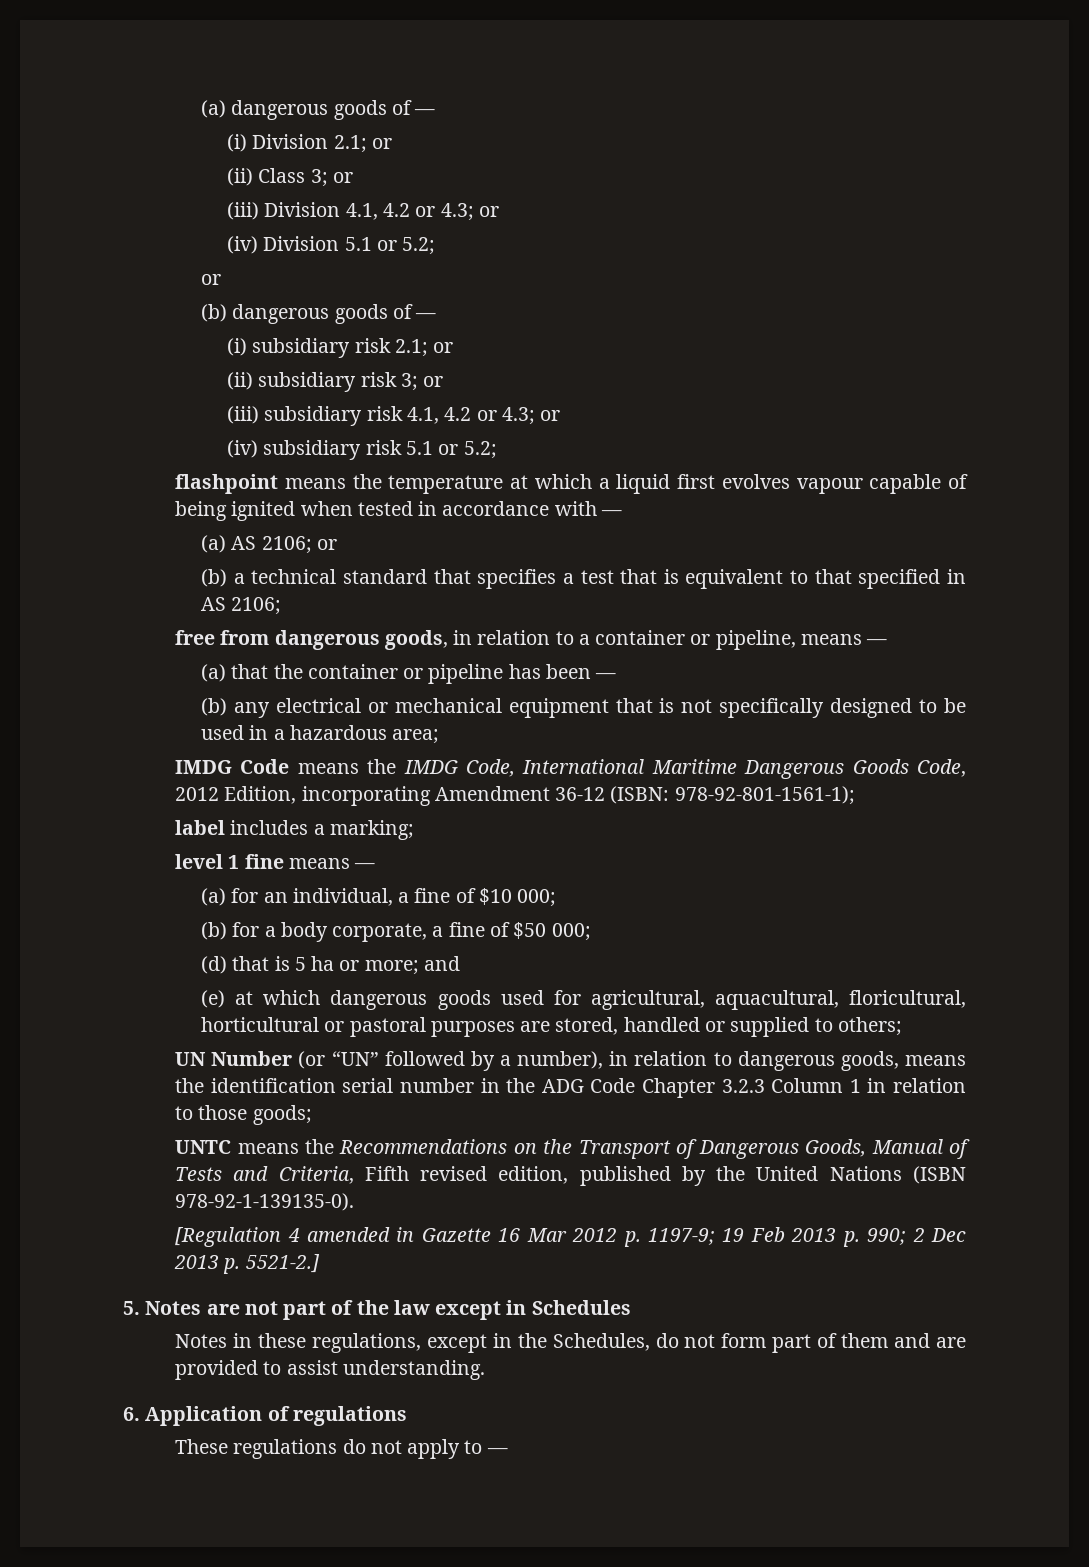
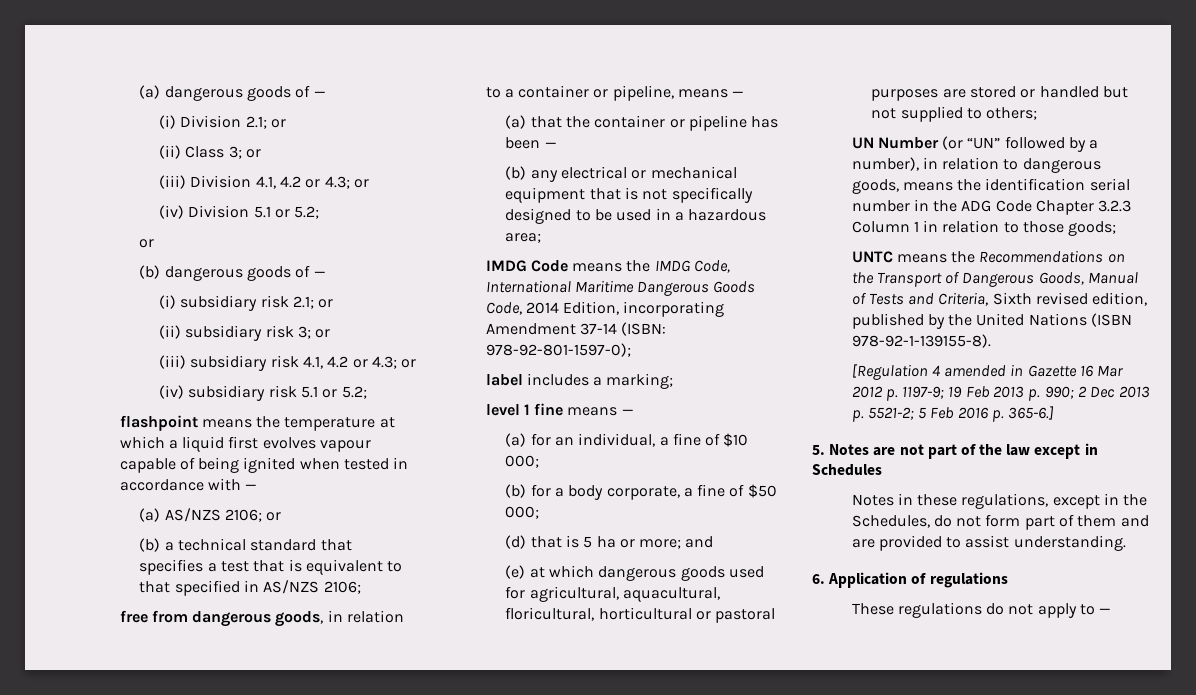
- (a) AS 2106; or
+ (a) AS/NZS 2106; or
- (b) a technical standard that specifies a test that is equivalent to that specified in AS 2106;
+ (b) a technical standard that specifies a test that is equivalent to that specified in AS/NZS 2106;
- IMDG Code means the IMDG Code, International Maritime Dangerous Goods Code, 2012 Edition, incorporating Amendment 36-12 (ISBN: 978-92-801-1561-1);
+ IMDG Code means the IMDG Code, International Maritime Dangerous Goods Code, 2014 Edition, incorporating Amendment 37-14 (ISBN: 978-92-801-1597-0);
- (e) at which dangerous goods used for agricultural, aquacultural, floricultural, horticultural or pastoral purposes are stored, handled or supplied to others;
+ (e) at which dangerous goods used for agricultural, aquacultural, floricultural, horticultural or pastoral purposes are stored or handled but not supplied to others;
- UNTC means the Recommendations on the Transport of Dangerous Goods, Manual of Tests and Criteria, Fifth revised edition, published by the United Nations (ISBN 978-92-1-139135-0).
+ UNTC means the Recommendations on the Transport of Dangerous Goods, Manual of Tests and Criteria, Sixth revised edition, published by the United Nations (ISBN 978-92-1-139155-8).
- [Regulation 4 amended in Gazette 16 Mar 2012 p. 1197-9; 19 Feb 2013 p. 990; 2 Dec 2013 p. 5521-2.]
+ [Regulation 4 amended in Gazette 16 Mar 2012 p. 1197-9; 19 Feb 2013 p. 990; 2 Dec 2013 p. 5521-2; 5 Feb 2016 p. 365-6.]

